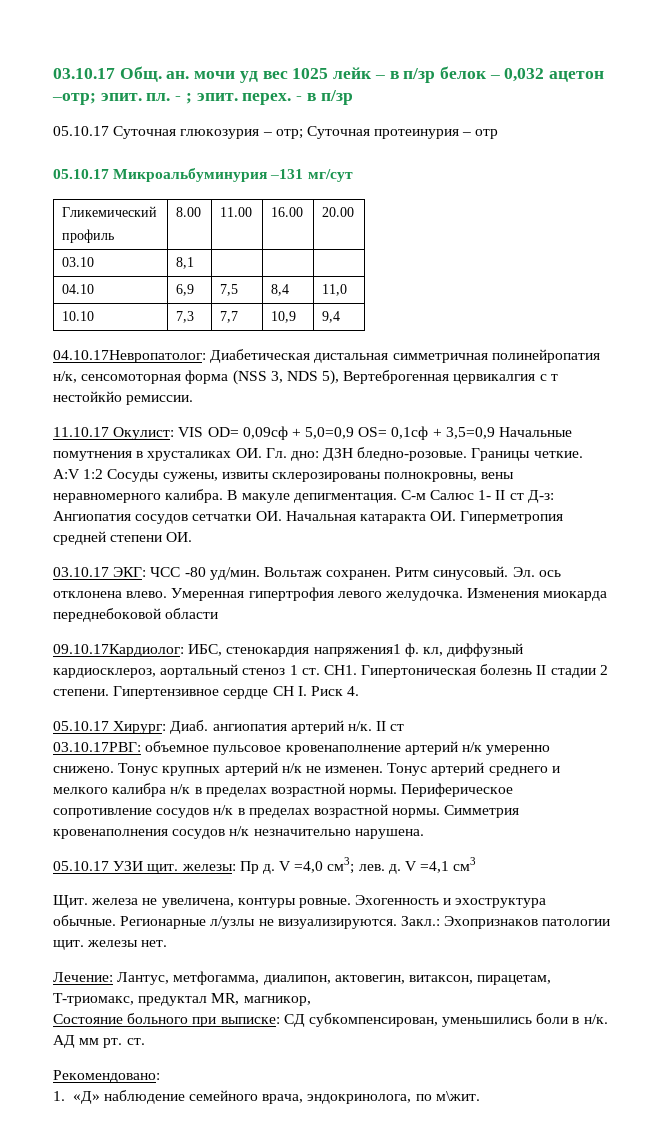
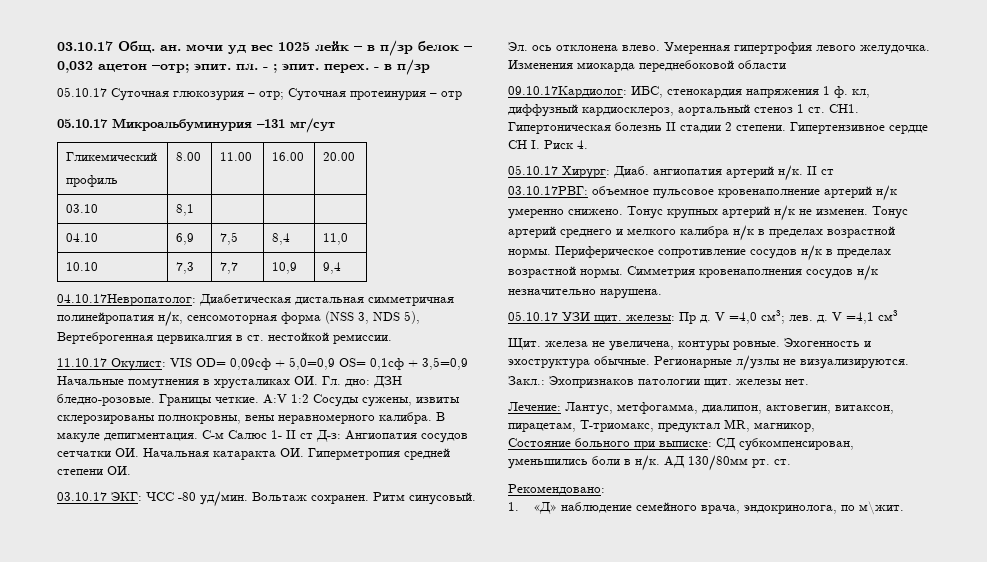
- 04.10.17Невропатолог: Диабетическая дистальная симметричная полинейропатия н/к, сенсомоторная форма (NSS 3, NDS 5), Вертеброгенная цервикалгия с т нестойкйо ремиссии.
+ 04.10.17Невропатолог: Диабетическая дистальная симметричная полинейропатия н/к, сенсомоторная форма (NSS 3, NDS 5), Вертеброгенная цервикалгия в ст. нестойкой ремиссии.
- 09.10.17Кардиолог: ИБС, стенокардия напряжения1 ф. кл, диффузный кардиосклероз, аортальный стеноз 1 ст. СН1. Гипертоническая болезнь II стадии 2 степени.
+ 09.10.17Кардиолог: ИБС, стенокардия напряжения 1 ф. кл, диффузный кардиосклероз, аортальный стеноз 1 ст. СН1. Гипертоническая болезнь II стадии 2 степени.
- АД мм рт. ст.
+ АД 130/80мм рт. ст.

